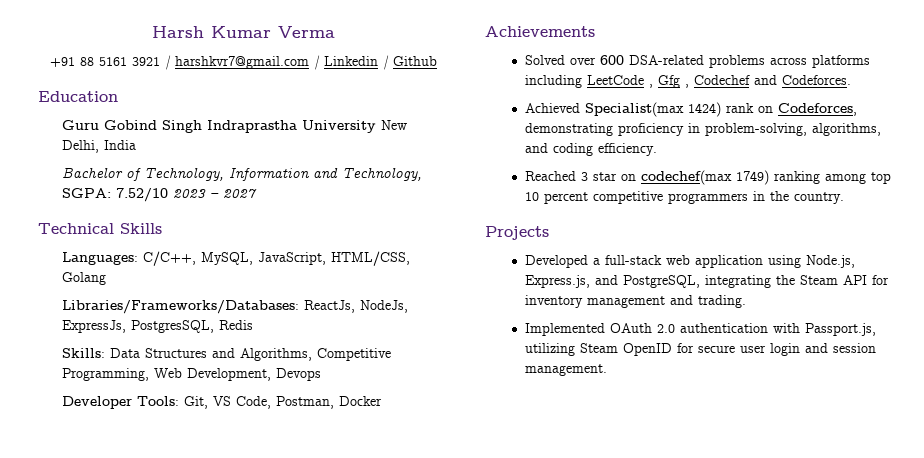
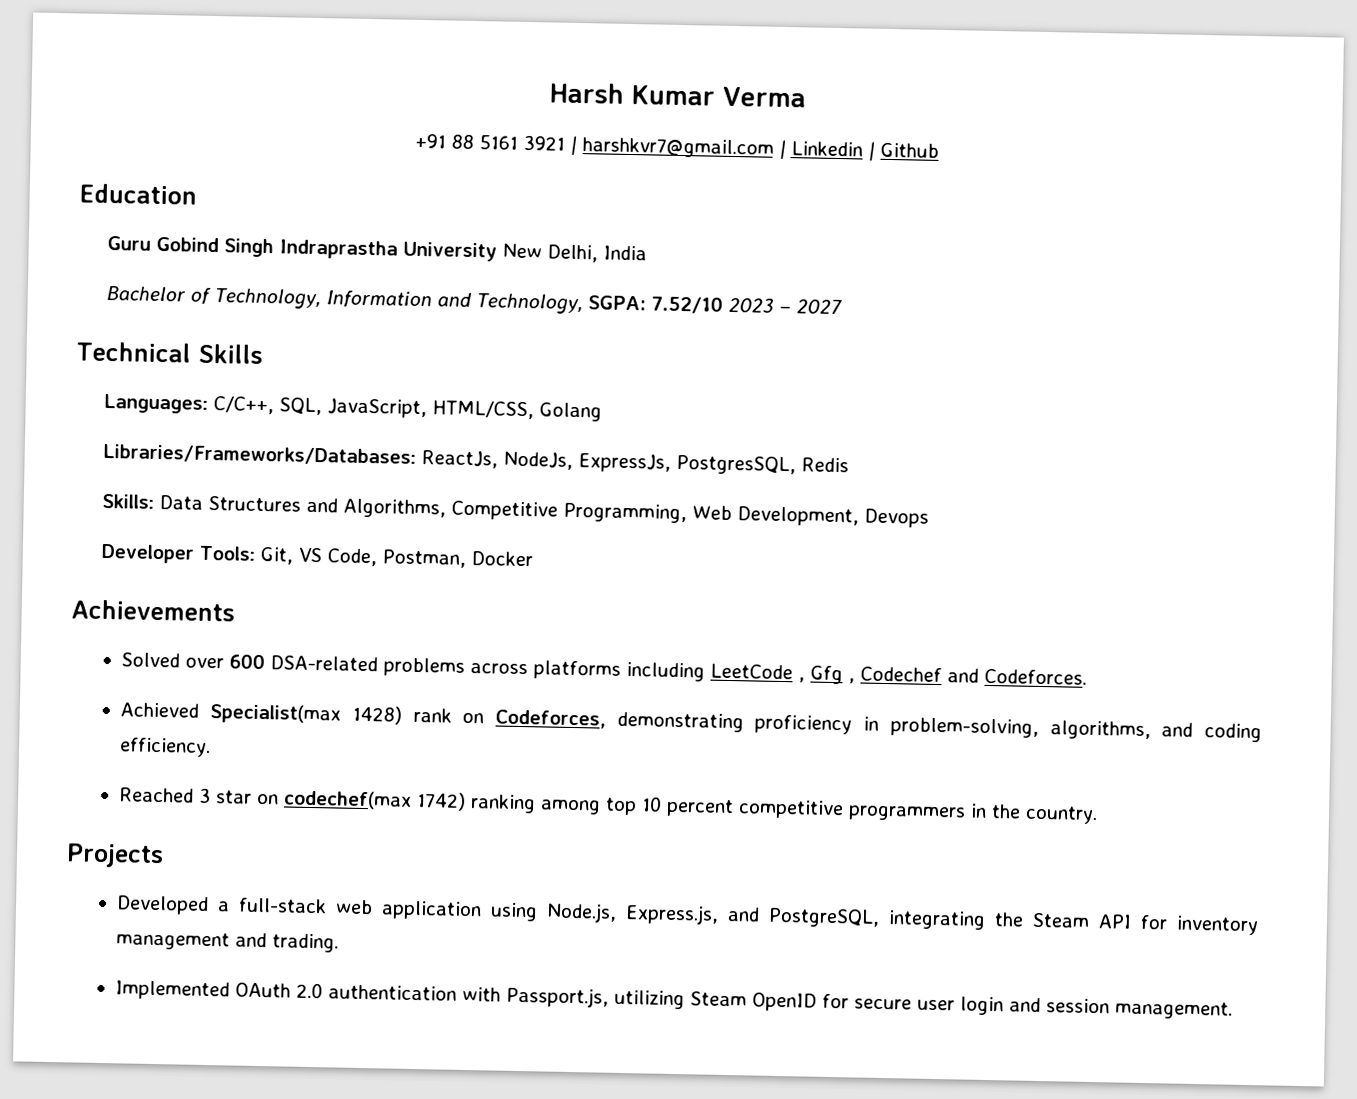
- Languages: C/C++, MySQL, JavaScript, HTML/CSS, Golang
+ Languages: C/C++, SQL, JavaScript, HTML/CSS, Golang
- Achieved Specialist(max 1424) rank on Codeforces, demonstrating proficiency in problem-solving, algorithms, and coding efficiency.
+ Achieved Specialist(max 1428) rank on Codeforces, demonstrating proficiency in problem-solving, algorithms, and coding efficiency.
- Reached 3 star on codechef(max 1749) ranking among top 10 percent competitive programmers in the country.
+ Reached 3 star on codechef(max 1742) ranking among top 10 percent competitive programmers in the country.

